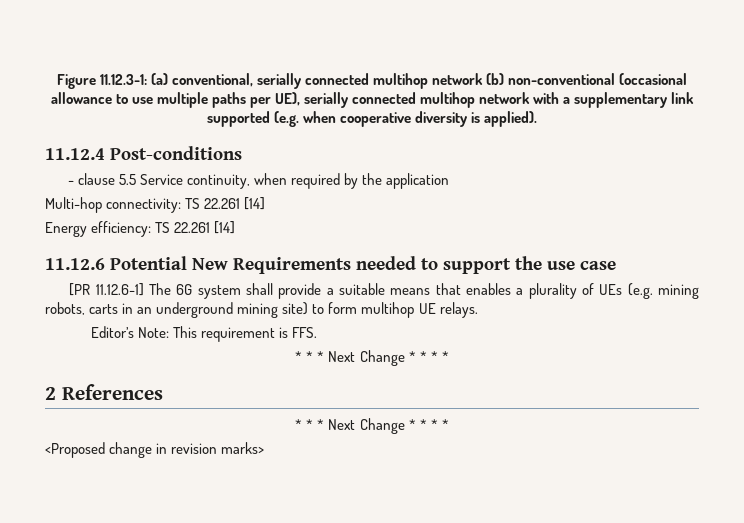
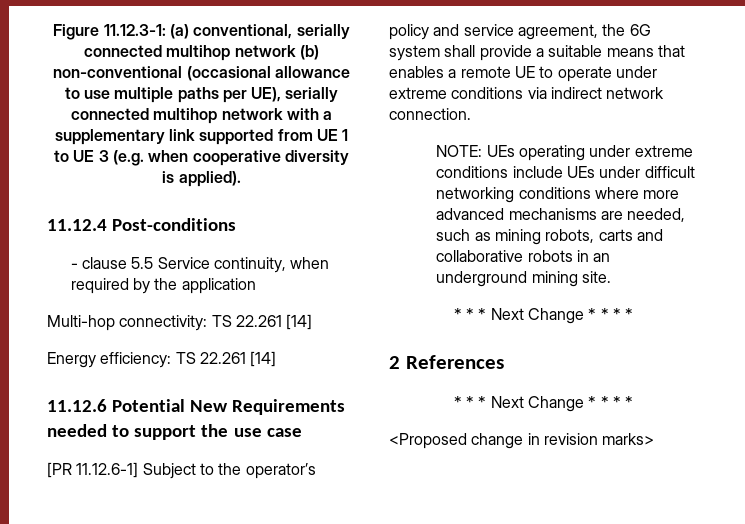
- Figure 11.12.3-1: (a) conventional, serially connected multihop network (b) non-conventional (occasional allowance to use multiple paths per UE), serially connected multihop network with a supplementary link supported (e.g. when cooperative diversity is applied).
+ Figure 11.12.3-1: (a) conventional, serially connected multihop network (b) non-conventional (occasional allowance to use multiple paths per UE), serially connected multihop network with a supplementary link supported from UE 1 to UE 3 (e.g. when cooperative diversity is applied).
- [PR 11.12.6-1] The 6G system shall provide a suitable means that enables a plurality of UEs (e.g. mining robots, carts in an underground mining site) to form multihop UE relays.
- Editor’s Note: This requirement is FFS.
+ [PR 11.12.6-1] Subject to the operator’s policy and service agreement, the 6G system shall provide a suitable means that enables a remote UE to operate under extreme conditions via indirect network connection.
+ NOTE: UEs operating under extreme conditions include UEs under difficult networking conditions where more advanced mechanisms are needed, such as mining robots, carts and collaborative robots in an underground mining site.

